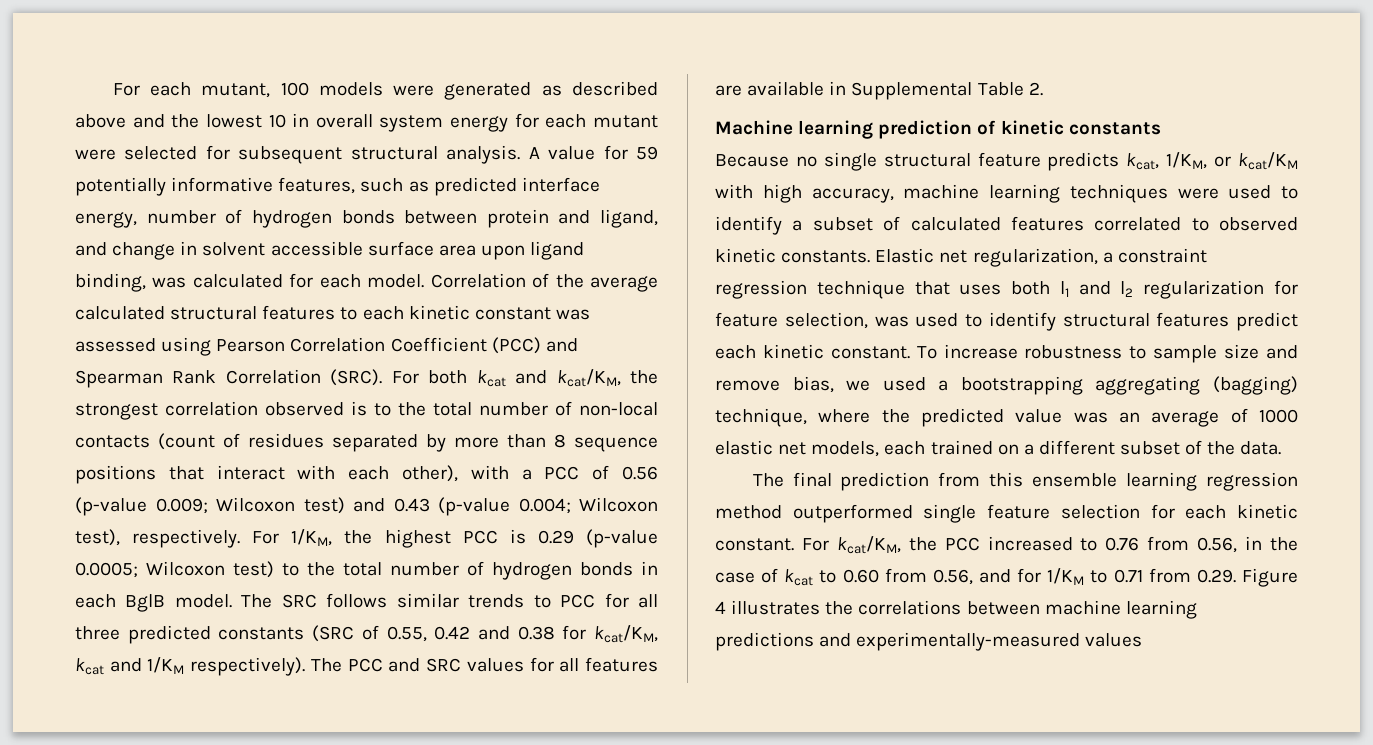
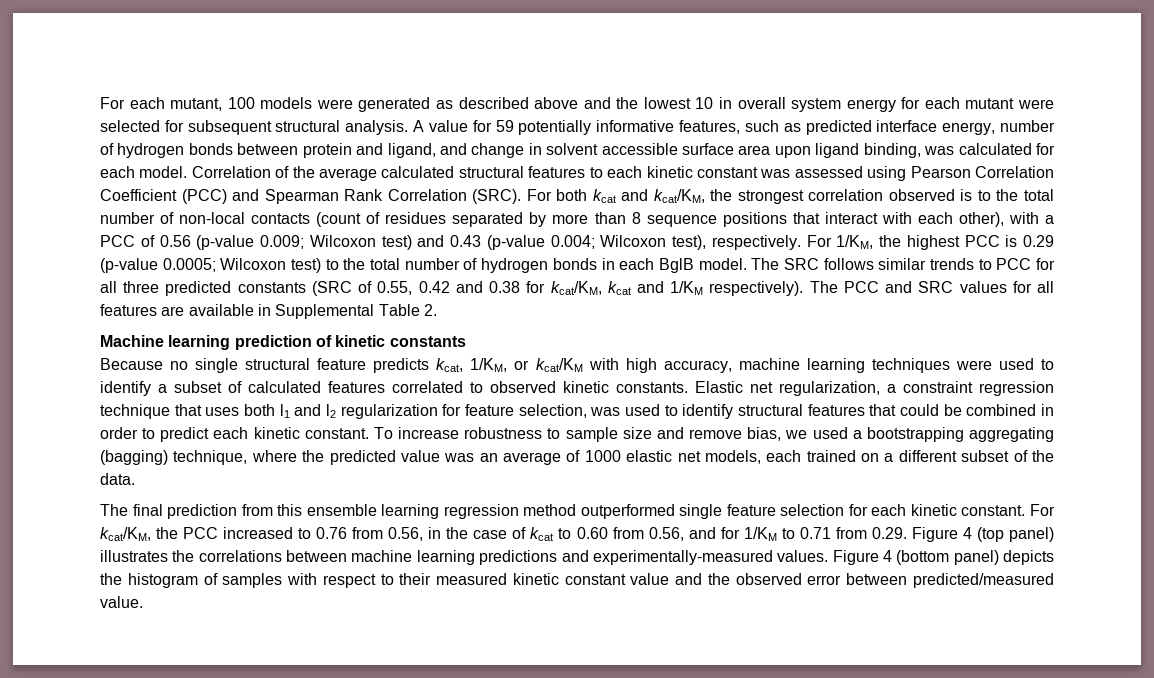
- Elastic net regularization, a constraint regression technique that uses both l1 and l2 regularization for feature selection, was used to identify structural features predict each kinetic constant.
+ Elastic net regularization, a constraint regression technique that uses both l1 and l2 regularization for feature selection, was used to identify structural features that could be combined in order to predict each kinetic constant.
- For kcat/KM, the PCC increased to 0.76 from 0.56, in the case of kcat to 0.60 from 0.56, and for 1/KM to 0.71 from 0.29. Figure 4 illustrates the correlations between machine learning predictions and experimentally-measured values
+ For kcat/KM, the PCC increased to 0.76 from 0.56, in the case of kcat to 0.60 from 0.56, and for 1/KM to 0.71 from 0.29. Figure 4 (top panel) illustrates the correlations between machine learning predictions and experimentally-measured values. Figure 4 (bottom panel) depicts the histogram of samples with respect to their measured kinetic constant value and the observed error between predicted/measured value.

